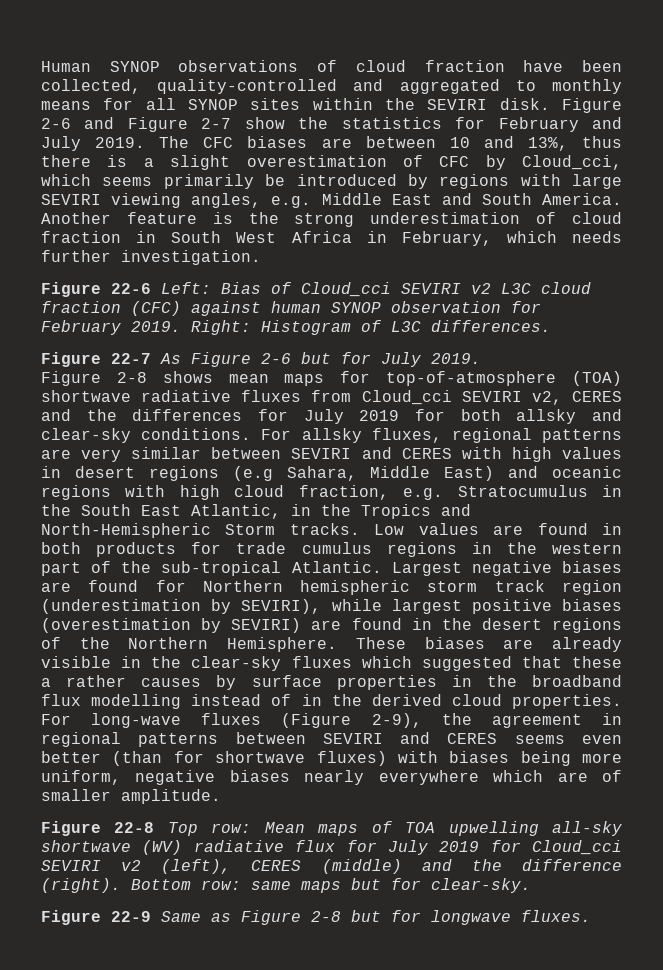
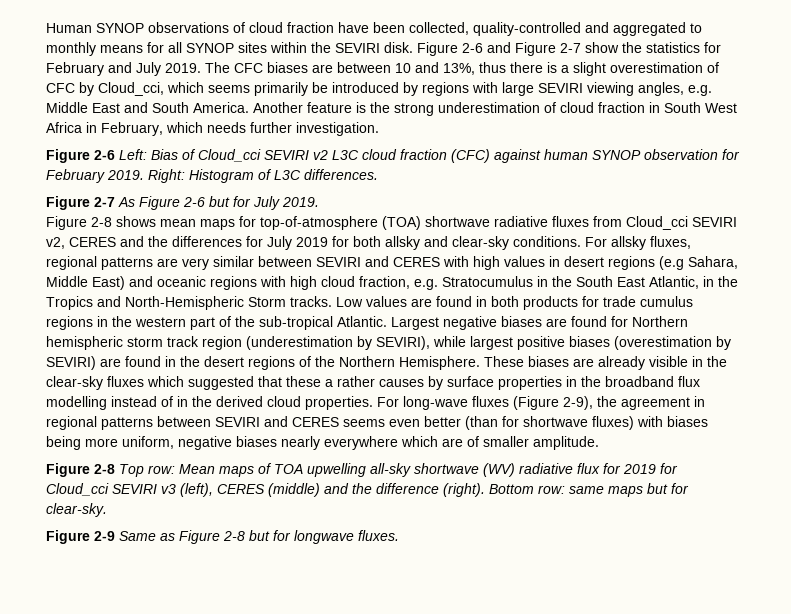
- Figure 22-6 Left: Bias of Cloud_cci SEVIRI v2 L3C cloud fraction (CFC) against human SYNOP observation for February 2019.
+ Figure 2-6 Left: Bias of Cloud_cci SEVIRI v2 L3C cloud fraction (CFC) against human SYNOP observation for February 2019.
- Figure 22-7 As Figure 2-6 but for July 2019.
+ Figure 2-7 As Figure 2-6 but for July 2019.
- Figure 22-8 Top row: Mean maps of TOA upwelling all-sky shortwave (WV) radiative flux for July 2019 for Cloud_cci SEVIRI v2 (left), CERES (middle) and the difference (right).
+ Figure 2-8 Top row: Mean maps of TOA upwelling all-sky shortwave (WV) radiative flux for 2019 for Cloud_cci SEVIRI v3 (left), CERES (middle) and the difference (right).
- Figure 22-9 Same as Figure 2-8 but for longwave fluxes.
+ Figure 2-9 Same as Figure 2-8 but for longwave fluxes.

